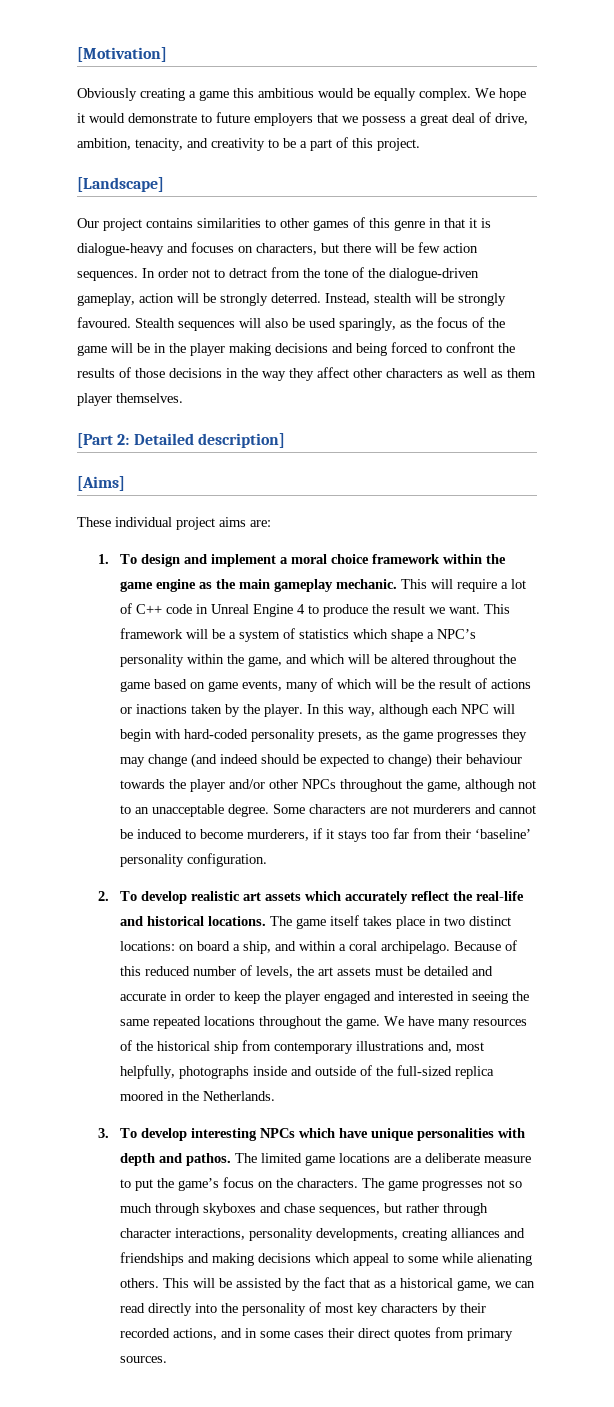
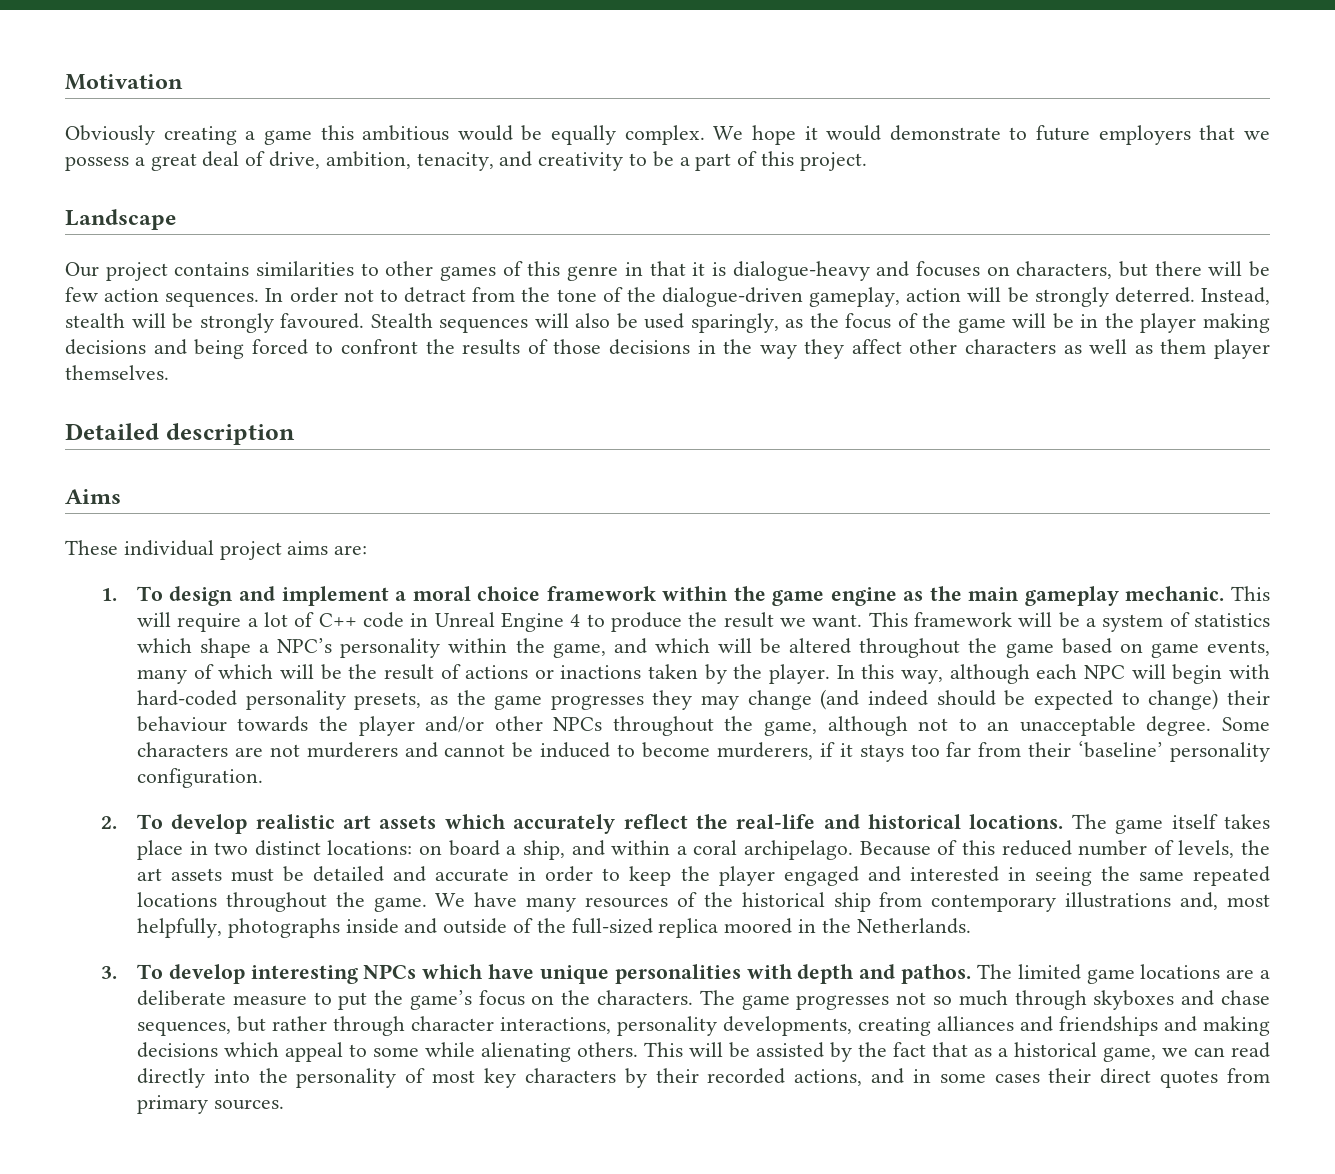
- [Motivation]
+ Motivation
- [Landscape]
+ Landscape
- [Part 2: Detailed description]
- [Aims]
+ Detailed description
+ Aims

